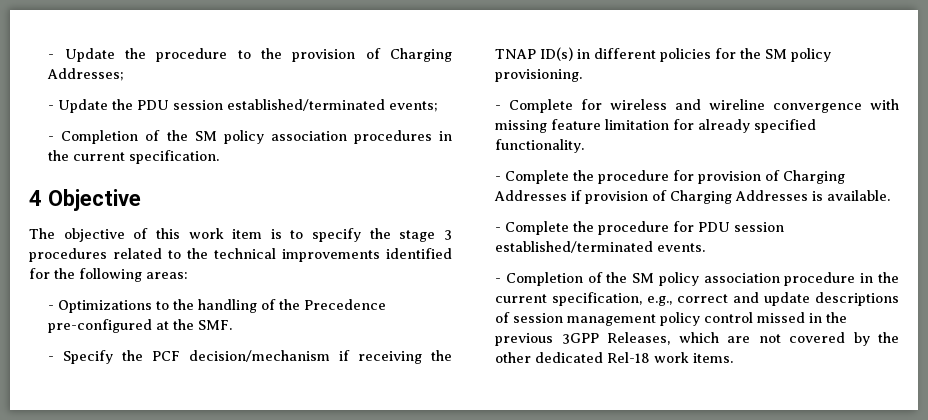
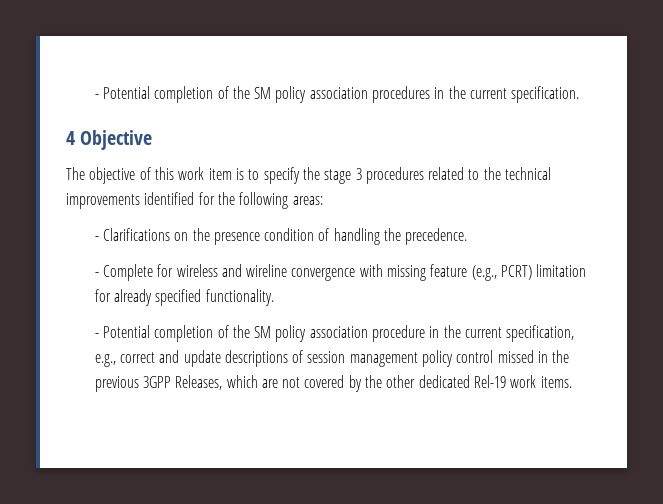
- - Update the procedure to the provision of Charging Addresses;
- - Update the PDU session established/terminated events;
- - Completion of the SM policy association procedures in the current specification.
+ - Potential completion of the SM policy association procedures in the current specification.
- - Optimizations to the handling of the Precedence pre-configured at the SMF.
- - Specify the PCF decision/mechanism if receiving the TNAP ID(s) in different policies for the SM policy provisioning.
+ - Clarifications on the presence condition of handling the precedence.
- - Complete for wireless and wireline convergence with missing feature limitation for already specified functionality.
+ - Complete for wireless and wireline convergence with missing feature (e.g., PCRT) limitation for already specified functionality.
- - Complete the procedure for provision of Charging Addresses if provision of Charging Addresses is available.
- - Complete the procedure for PDU session established/terminated events.
- - Completion of the SM policy association procedure in the current specification, e.g., correct and update descriptions of session management policy control missed in the previous 3GPP Releases, which are not covered by the other dedicated Rel-18 work items.
+ - Potential completion of the SM policy association procedure in the current specification, e.g., correct and update descriptions of session management policy control missed in the previous 3GPP Releases, which are not covered by the other dedicated Rel-19 work items.

